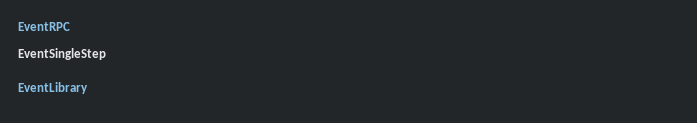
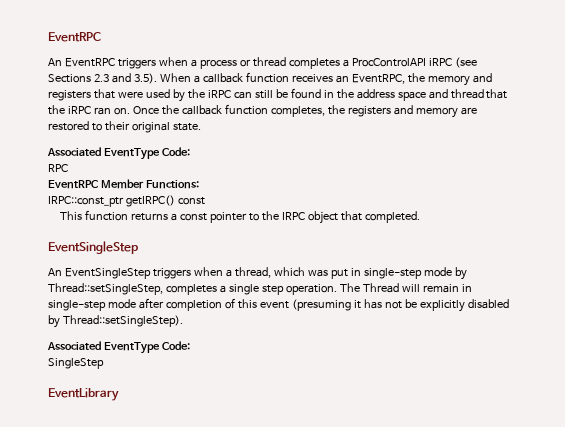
+ An EventRPC triggers when a process or thread completes a ProcControlAPI iRPC (see Sections 2.3 and 3.5). When a callback function receives an EventRPC, the memory and registers that were used by the iRPC can still be found in the address space and thread that the iRPC ran on. Once the callback function completes, the registers and memory are restored to their original state.
+ Associated EventType Code:
+ RPC
+ EventRPC Member Functions:
+ IRPC::const_ptr getIRPC() const
+ This function returns a const pointer to the IRPC object that completed.
  EventSingleStep
+ An EventSingleStep triggers when a thread, which was put in single-step mode by Thread::setSingleStep, completes a single step operation. The Thread will remain in single-step mode after completion of this event (presuming it has not be explicitly disabled by Thread::setSingleStep).
+ Associated EventType Code:
+ SingleStep

